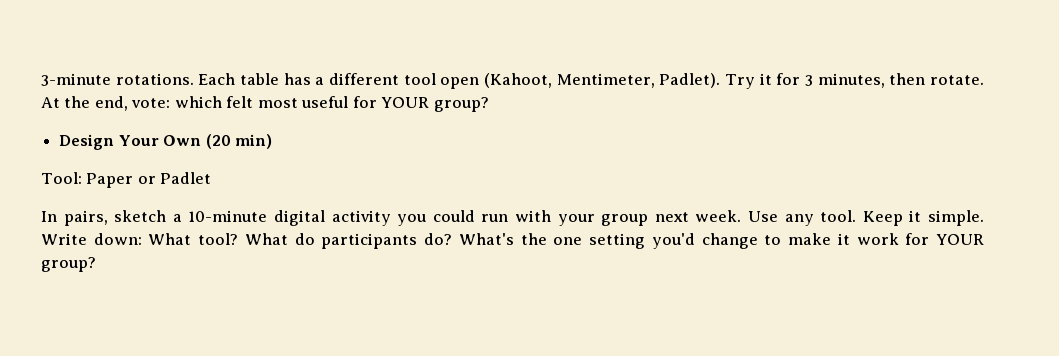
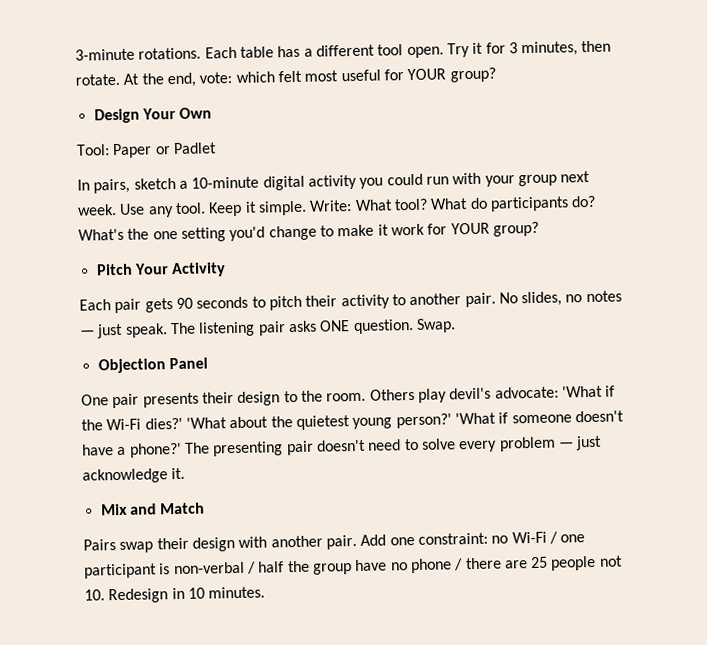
- Each table has a different tool open (Kahoot, Mentimeter, Padlet).
+ Each table has a different tool open.
- Design Your Own (20 min)
+ Design Your Own
- Write down: What tool?
+ Write: What tool?
+ Pitch Your Activity
+ Each pair gets 90 seconds to pitch their activity to another pair. No slides, no notes — just speak. The listening pair asks ONE question. Swap.
+ Objection Panel
+ One pair presents their design to the room. Others play devil's advocate: 'What if the Wi-Fi dies?' 'What about the quietest young person?' 'What if someone doesn't have a phone?' The presenting pair doesn't need to solve every problem — just acknowledge it.
+ Mix and Match
+ Pairs swap their design with another pair. Add one constraint: no Wi-Fi / one participant is non-verbal / half the group have no phone / there are 25 people not 10. Redesign in 10 minutes.

